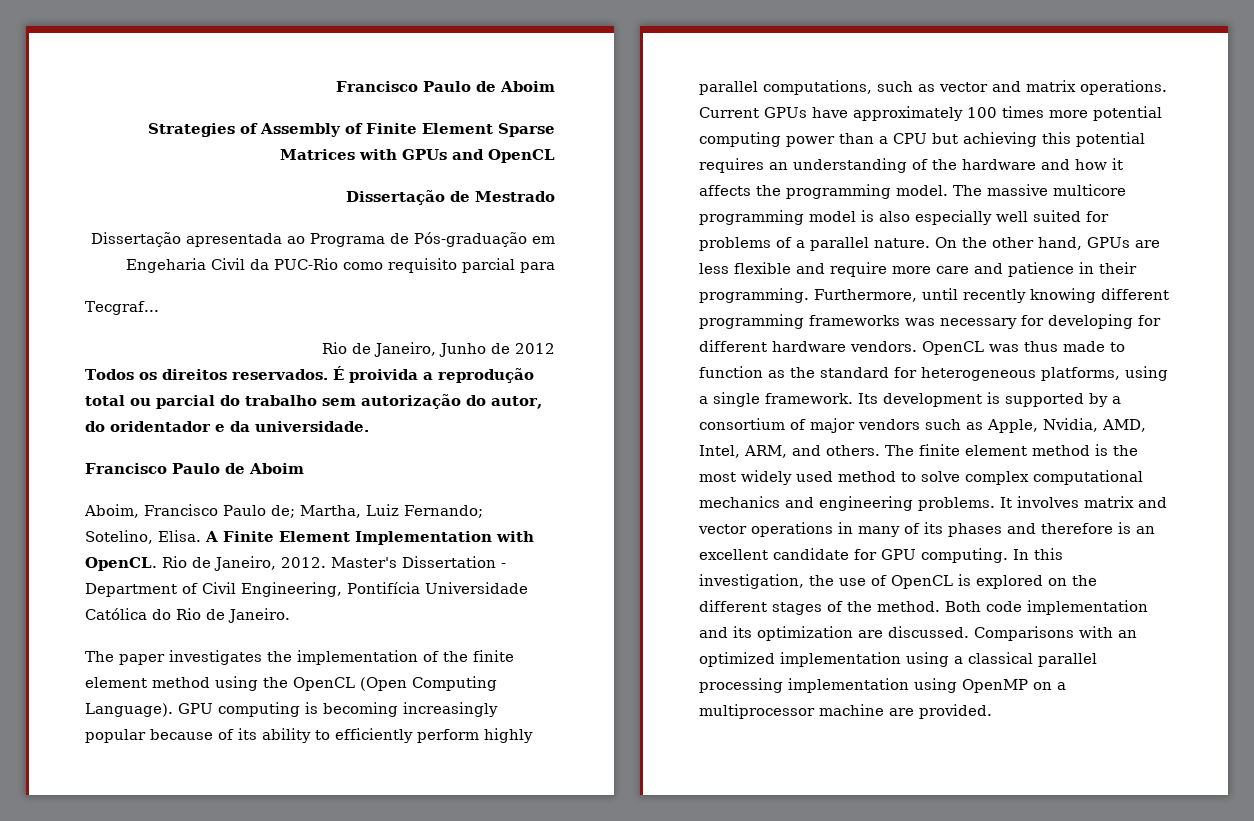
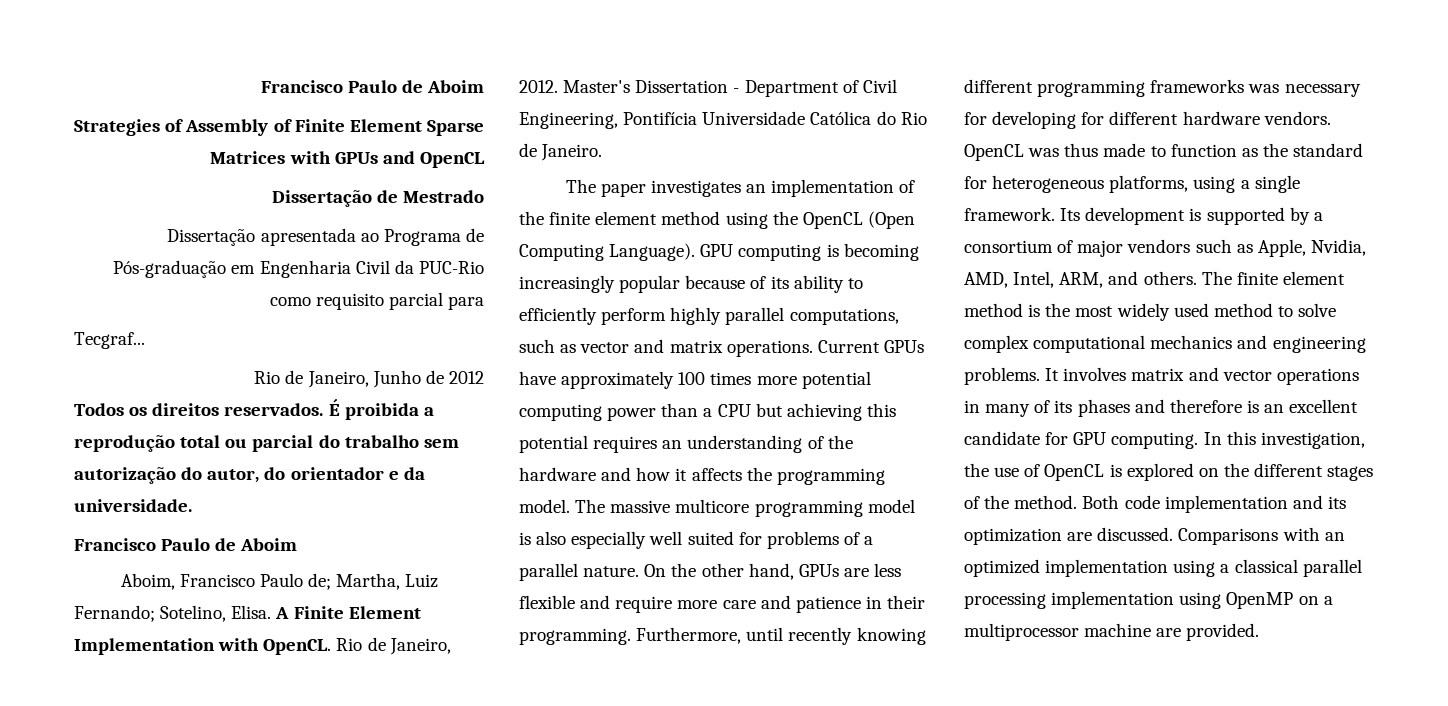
- Dissertação apresentada ao Programa de Pós-graduação em Engeharia Civil da PUC-Rio como requisito parcial para
+ Dissertação apresentada ao Programa de Pós-graduação em Engenharia Civil da PUC-Rio como requisito parcial para
- É proivida a reprodução total ou parcial do trabalho sem autorização do autor, do oridentador e da universidade.
+ É proibida a reprodução total ou parcial do trabalho sem autorização do autor, do orientador e da universidade.
- The paper investigates the implementation of the finite element method using the OpenCL (Open Computing Language).
+ The paper investigates an implementation of the finite element method using the OpenCL (Open Computing Language).

